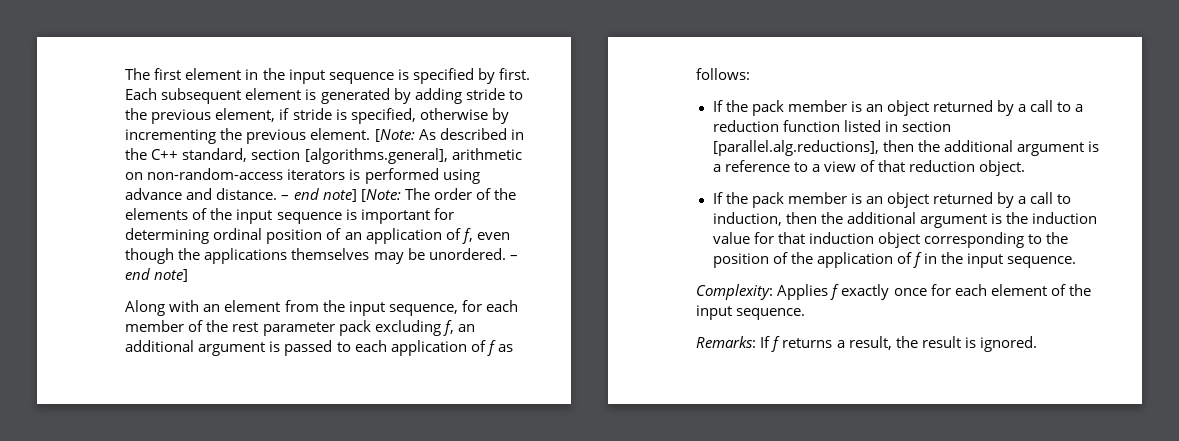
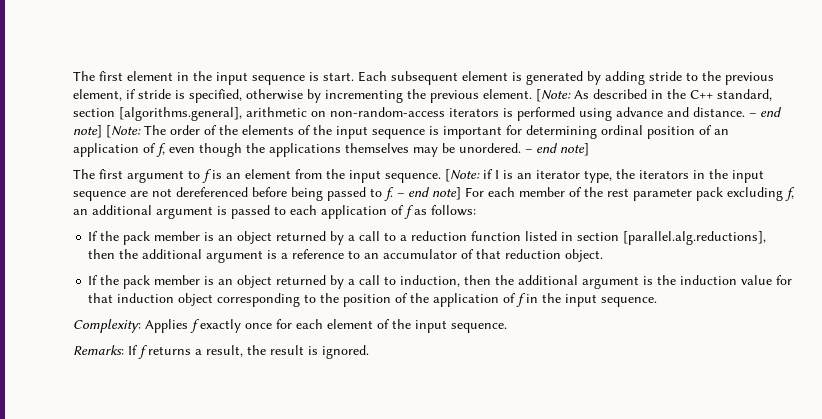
- The first element in the input sequence is specified by first.
+ The first element in the input sequence is start.
- Along with an element from the input sequence, for each member of the rest parameter pack excluding f, an additional argument is passed to each application of f as follows:
+ The first argument to f is an element from the input sequence. [Note: if I is an iterator type, the iterators in the input sequence are not dereferenced before being passed to f. – end note] For each member of the rest parameter pack excluding f, an additional argument is passed to each application of f as follows:
- If the pack member is an object returned by a call to a reduction function listed in section [parallel.alg.reductions], then the additional argument is a reference to a view of that reduction object.
+ If the pack member is an object returned by a call to a reduction function listed in section [parallel.alg.reductions], then the additional argument is a reference to an accumulator of that reduction object.

